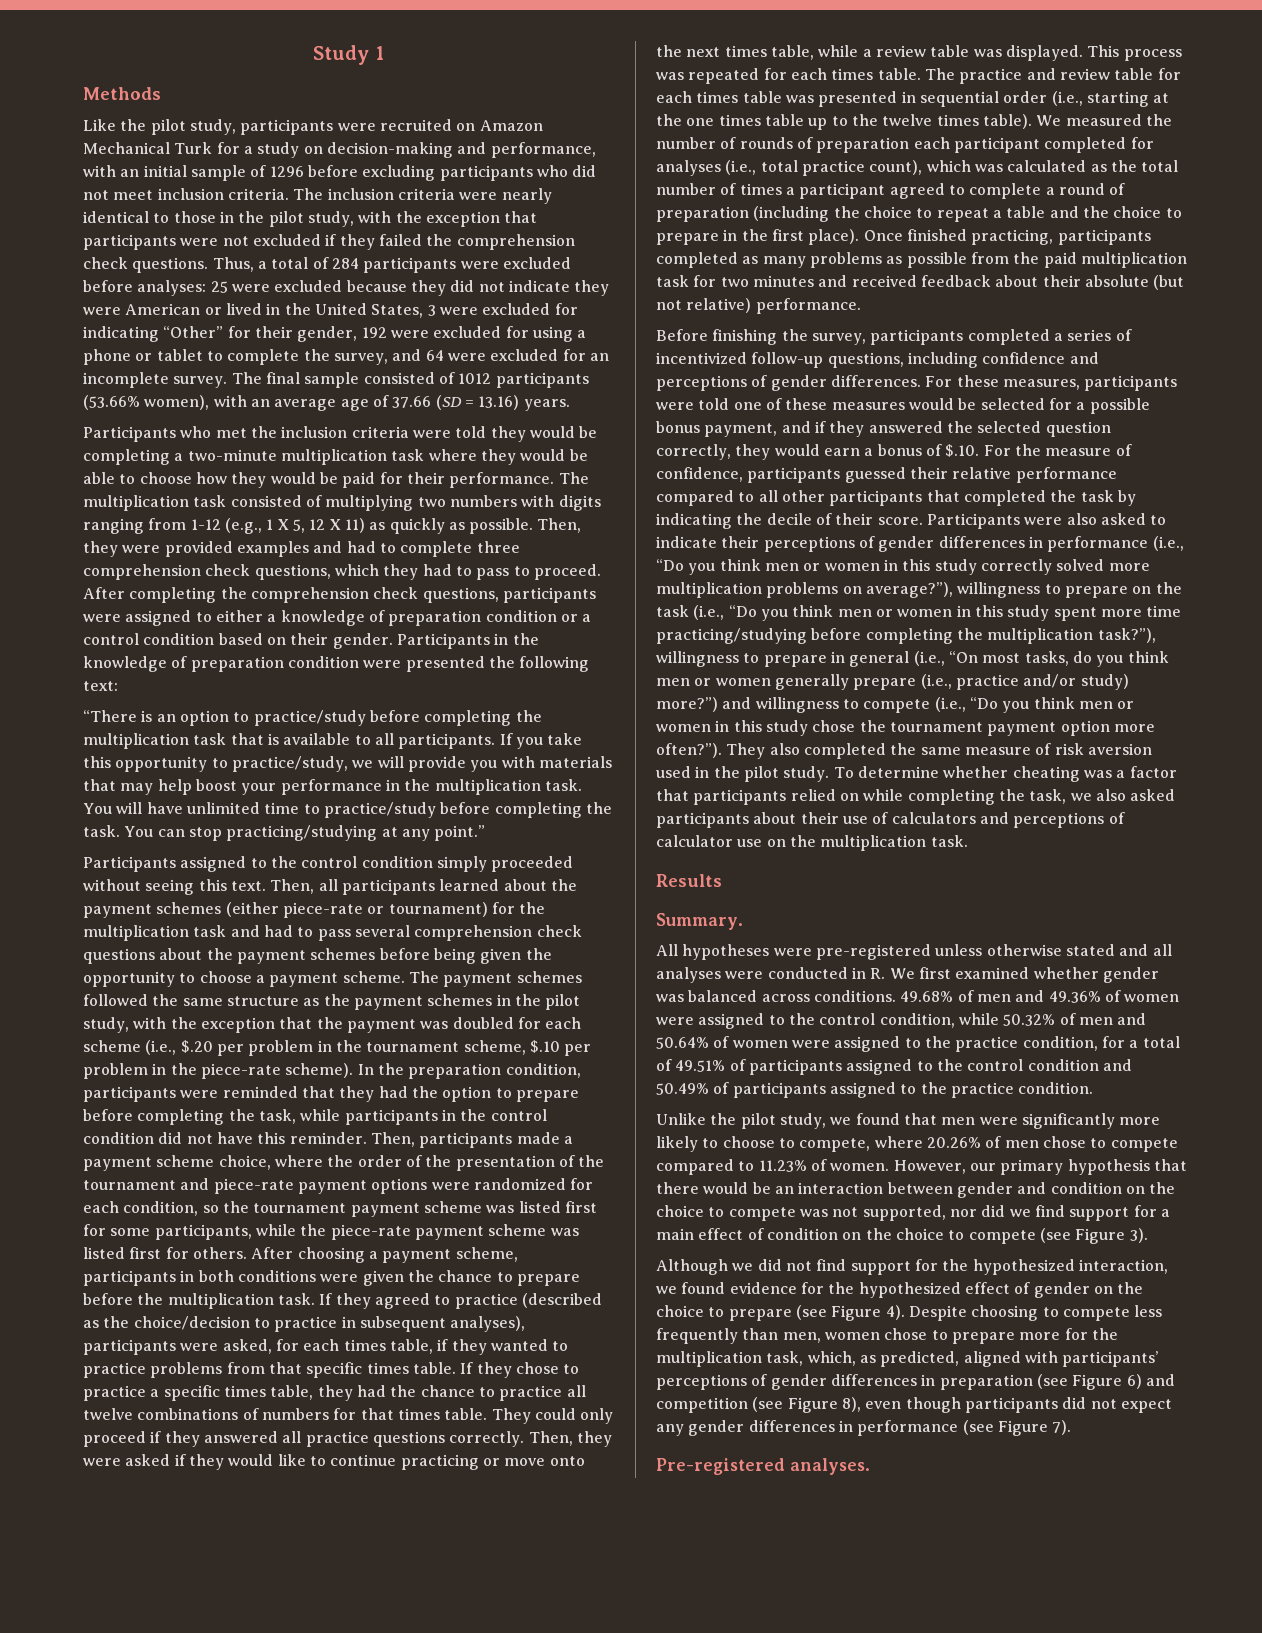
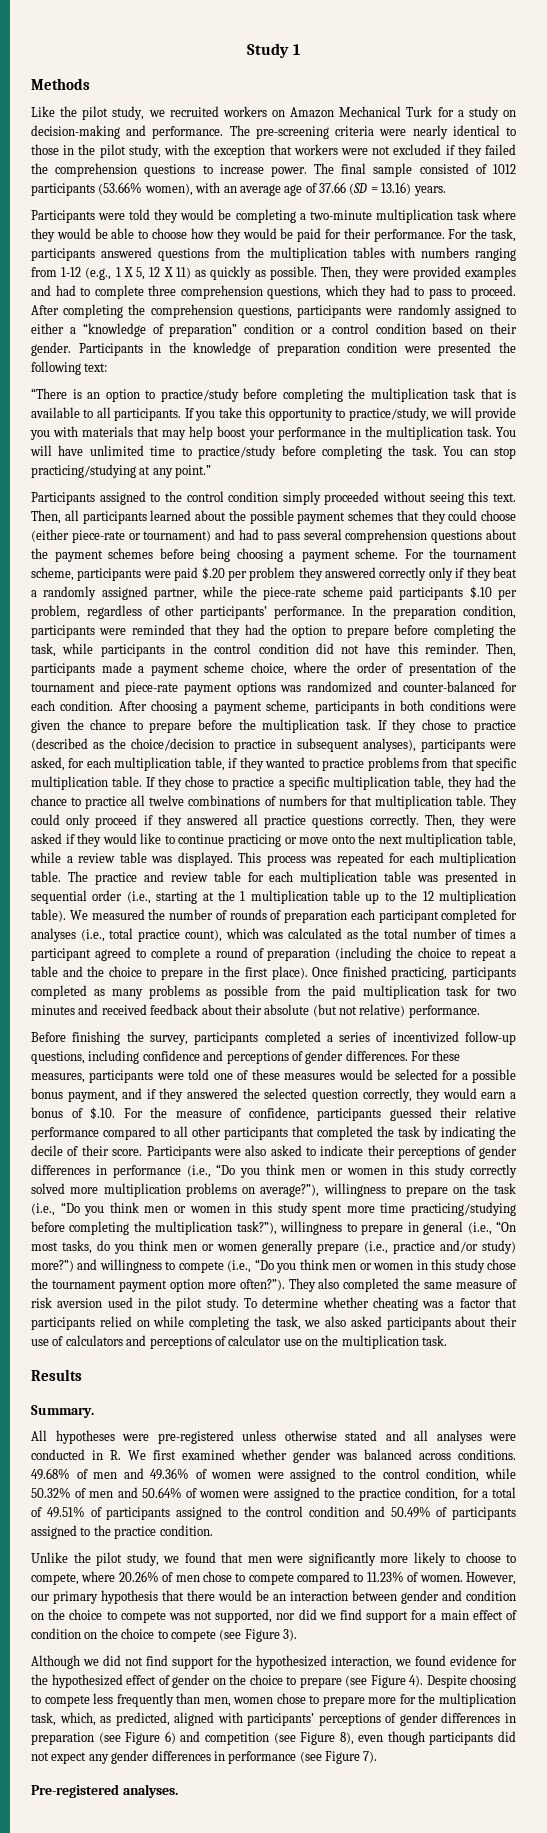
- Like the pilot study, participants were recruited on Amazon Mechanical Turk for a study on decision-making and performance, with an initial sample of 1296 before excluding participants who did not meet inclusion criteria. The inclusion criteria were nearly identical to those in the pilot study, with the exception that participants were not excluded if they failed the comprehension check questions. Thus, a total of 284 participants were excluded before analyses: 25 were excluded because they did not indicate they were American or lived in the United States, 3 were excluded for indicating “Other” for their gender, 192 were excluded for using a phone or tablet to complete the survey, and 64 were excluded for an incomplete survey.
+ Like the pilot study, we recruited workers on Amazon Mechanical Turk for a study on decision-making and performance. The pre-screening criteria were nearly identical to those in the pilot study, with the exception that workers were not excluded if they failed the comprehension questions to increase power.
- Participants who met the inclusion criteria were told they would be completing a two-minute multiplication task where they would be able to choose how they would be paid for their performance.
+ Participants were told they would be completing a two-minute multiplication task where they would be able to choose how they would be paid for their performance.
- The multiplication task consisted of multiplying two numbers with digits ranging from 1-12 (e.g., 1 X 5, 12 X 11) as quickly as possible.
+ For the task, participants answered questions from the multiplication tables with numbers ranging from 1-12 (e.g., 1 X 5, 12 X 11) as quickly as possible.
- Then, they were provided examples and had to complete three comprehension check questions, which they had to pass to proceed.
+ Then, they were provided examples and had to complete three comprehension questions, which they had to pass to proceed.
- After completing the comprehension check questions, participants were assigned to either a knowledge of preparation condition or a control condition based on their gender.
+ After completing the comprehension questions, participants were randomly assigned to either a “knowledge of preparation” condition or a control condition based on their gender.
- Then, all participants learned about the payment schemes (either piece-rate or tournament) for the multiplication task and had to pass several comprehension check questions about the payment schemes before being given the opportunity to choose a payment scheme. The payment schemes followed the same structure as the payment schemes in the pilot study, with the exception that the payment was doubled for each scheme (i.e., $.20 per problem in the tournament scheme, $.10 per problem in the piece-rate scheme).
+ Then, all participants learned about the possible payment schemes that they could choose (either piece-rate or tournament) and had to pass several comprehension questions about the payment schemes before being choosing a payment scheme. For the tournament scheme, participants were paid $.20 per problem they answered correctly only if they beat a randomly assigned partner, while the piece-rate scheme paid participants $.10 per problem, regardless of other participants’ performance.
- Then, participants made a payment scheme choice, where the order of the presentation of the tournament and piece-rate payment options were randomized for each condition, so the tournament payment scheme was listed first for some participants, while the piece-rate payment scheme was listed first for others.
+ Then, participants made a payment scheme choice, where the order of presentation of the tournament and piece-rate payment options was randomized and counter-balanced for each condition.
- If they agreed to practice (described as the choice/decision to practice in subsequent analyses), participants were asked, for each times table, if they wanted to practice problems from that specific times table.
+ If they chose to practice (described as the choice/decision to practice in subsequent analyses), participants were asked, for each multiplication table, if they wanted to practice problems from that specific multiplication table.
- If they chose to practice a specific times table, they had the chance to practice all twelve combinations of numbers for that times table.
+ If they chose to practice a specific multiplication table, they had the chance to practice all twelve combinations of numbers for that multiplication table.
- Then, they were asked if they would like to continue practicing or move onto the next times table, while a review table was displayed.
+ Then, they were asked if they would like to continue practicing or move onto the next multiplication table, while a review table was displayed.
- This process was repeated for each times table.
+ This process was repeated for each multiplication table.
- The practice and review table for each times table was presented in sequential order (i.e., starting at the one times table up to the twelve times table).
+ The practice and review table for each multiplication table was presented in sequential order (i.e., starting at the 1 multiplication table up to the 12 multiplication table).

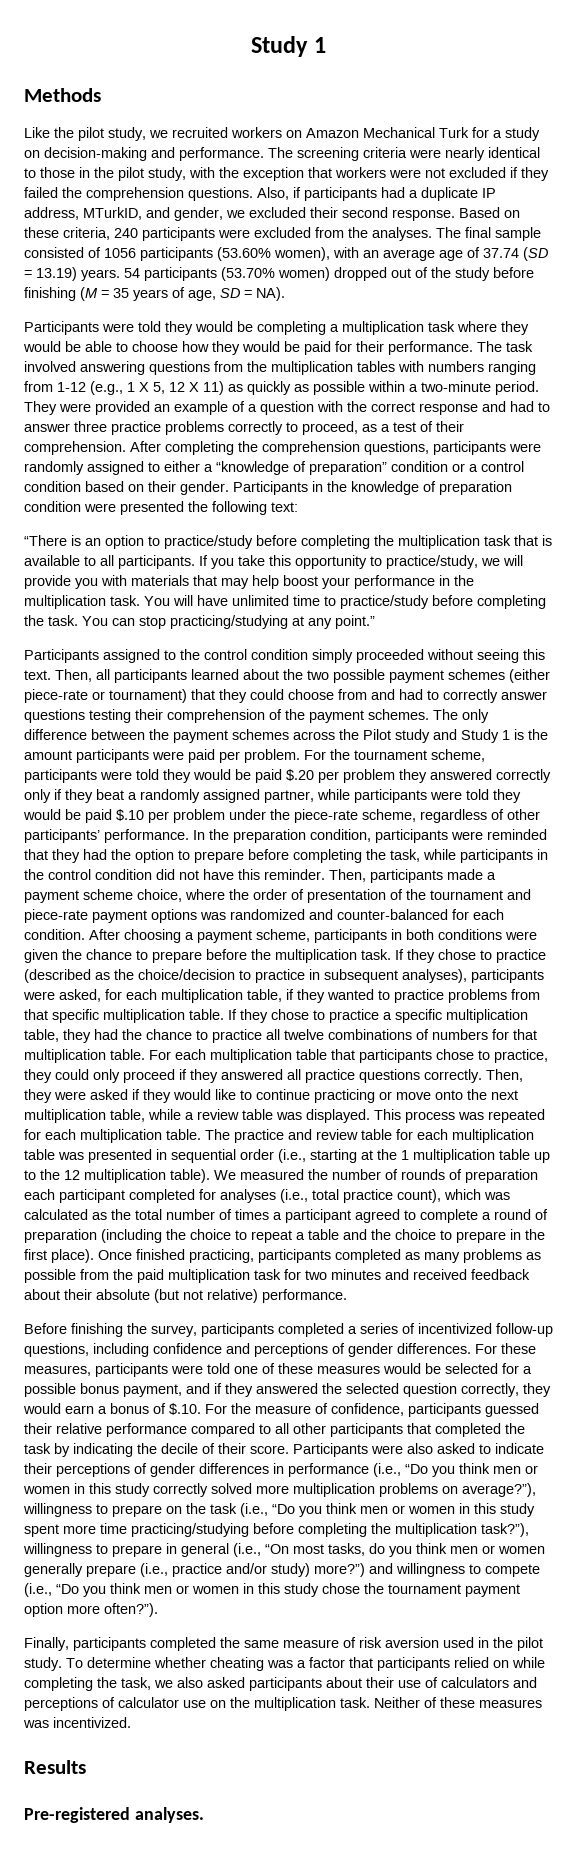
- The pre-screening criteria were nearly identical to those in the pilot study, with the exception that workers were not excluded if they failed the comprehension questions to increase power.
+ The screening criteria were nearly identical to those in the pilot study, with the exception that workers were not excluded if they failed the comprehension questions. Also, if participants had a duplicate IP address, MTurkID, and gender, we excluded their second response. Based on these criteria, 240 participants were excluded from the analyses.
- The final sample consisted of 1012 participants (53.66% women), with an average age of 37.66 (SD = 13.16) years.
+ The final sample consisted of 1056 participants (53.60% women), with an average age of 37.74 (SD = 13.19) years. 54 participants (53.70% women) dropped out of the study before finishing (M = 35 years of age, SD = NA).
- Participants were told they would be completing a two-minute multiplication task where they would be able to choose how they would be paid for their performance.
+ Participants were told they would be completing a multiplication task where they would be able to choose how they would be paid for their performance.
- For the task, participants answered questions from the multiplication tables with numbers ranging from 1-12 (e.g., 1 X 5, 12 X 11) as quickly as possible. Then, they were provided examples and had to complete three comprehension questions, which they had to pass to proceed.
+ The task involved answering questions from the multiplication tables with numbers ranging from 1-12 (e.g., 1 X 5, 12 X 11) as quickly as possible within a two-minute period. They were provided an example of a question with the correct response and had to answer three practice problems correctly to proceed, as a test of their comprehension.
- Then, all participants learned about the possible payment schemes that they could choose (either piece-rate or tournament) and had to pass several comprehension questions about the payment schemes before being choosing a payment scheme.
+ Then, all participants learned about the two possible payment schemes (either piece-rate or tournament) that they could choose from and had to correctly answer questions testing their comprehension of the payment schemes. The only difference between the payment schemes across the Pilot study and Study 1 is the amount participants were paid per problem.
- For the tournament scheme, participants were paid $.20 per problem they answered correctly only if they beat a randomly assigned partner, while the piece-rate scheme paid participants $.10 per problem, regardless of other participants’ performance.
+ For the tournament scheme, participants were told they would be paid $.20 per problem they answered correctly only if they beat a randomly assigned partner, while participants were told they would be paid $.10 per problem under the piece-rate scheme, regardless of other participants’ performance.
- They could only proceed if they answered all practice questions correctly.
+ For each multiplication table that participants chose to practice, they could only proceed if they answered all practice questions correctly.
- Participants were also asked to indicate their perceptions of gender differences in performance (i.e., “Do you think men or women in this study correctly solved more multiplication problems on average?”), willingness to prepare on the task (i.e., “Do you think men or women in this study spent more time practicing/studying before completing the multiplication task?”), willingness to prepare in general (i.e., “On most tasks, do you think men or women generally prepare (i.e., practice and/or study) more?”) and willingness to compete (i.e., “Do you think men or women in this study chose the tournament payment option more often?”). They also completed the same measure of risk aversion used in the pilot study.
+ Participants were also asked to indicate their perceptions of gender differences in performance (i.e., “Do you think men or women in this study correctly solved more multiplication problems on average?”), willingness to prepare on the task (i.e., “Do you think men or women in this study spent more time practicing/studying before completing the multiplication task?”), willingness to prepare in general (i.e., “On most tasks, do you think men or women generally prepare (i.e., practice and/or study) more?”) and willingness to compete (i.e., “Do you think men or women in this study chose the tournament payment option more often?”).
+ Finally, participants completed the same measure of risk aversion used in the pilot study.
- To determine whether cheating was a factor that participants relied on while completing the task, we also asked participants about their use of calculators and perceptions of calculator use on the multiplication task.
+ To determine whether cheating was a factor that participants relied on while completing the task, we also asked participants about their use of calculators and perceptions of calculator use on the multiplication task. Neither of these measures was incentivized.
  Results
- Summary.
- All hypotheses were pre-registered unless otherwise stated and all analyses were conducted in R. We first examined whether gender was balanced across conditions. 49.68% of men and 49.36% of women were assigned to the control condition, while 50.32% of men and 50.64% of women were assigned to the practice condition, for a total of 49.51% of participants assigned to the control condition and 50.49% of participants assigned to the practice condition.
- Unlike the pilot study, we found that men were significantly more likely to choose to compete, where 20.26% of men chose to compete compared to 11.23% of women. However, our primary hypothesis that there would be an interaction between gender and condition on the choice to compete was not supported, nor did we find support for a main effect of condition on the choice to compete (see Figure 3).
- Although we did not find support for the hypothesized interaction, we found evidence for the hypothesized effect of gender on the choice to prepare (see Figure 4). Despite choosing to compete less frequently than men, women chose to prepare more for the multiplication task, which, as predicted, aligned with participants’ perceptions of gender differences in preparation (see Figure 6) and competition (see Figure 8), even though participants did not expect any gender differences in performance (see Figure 7).

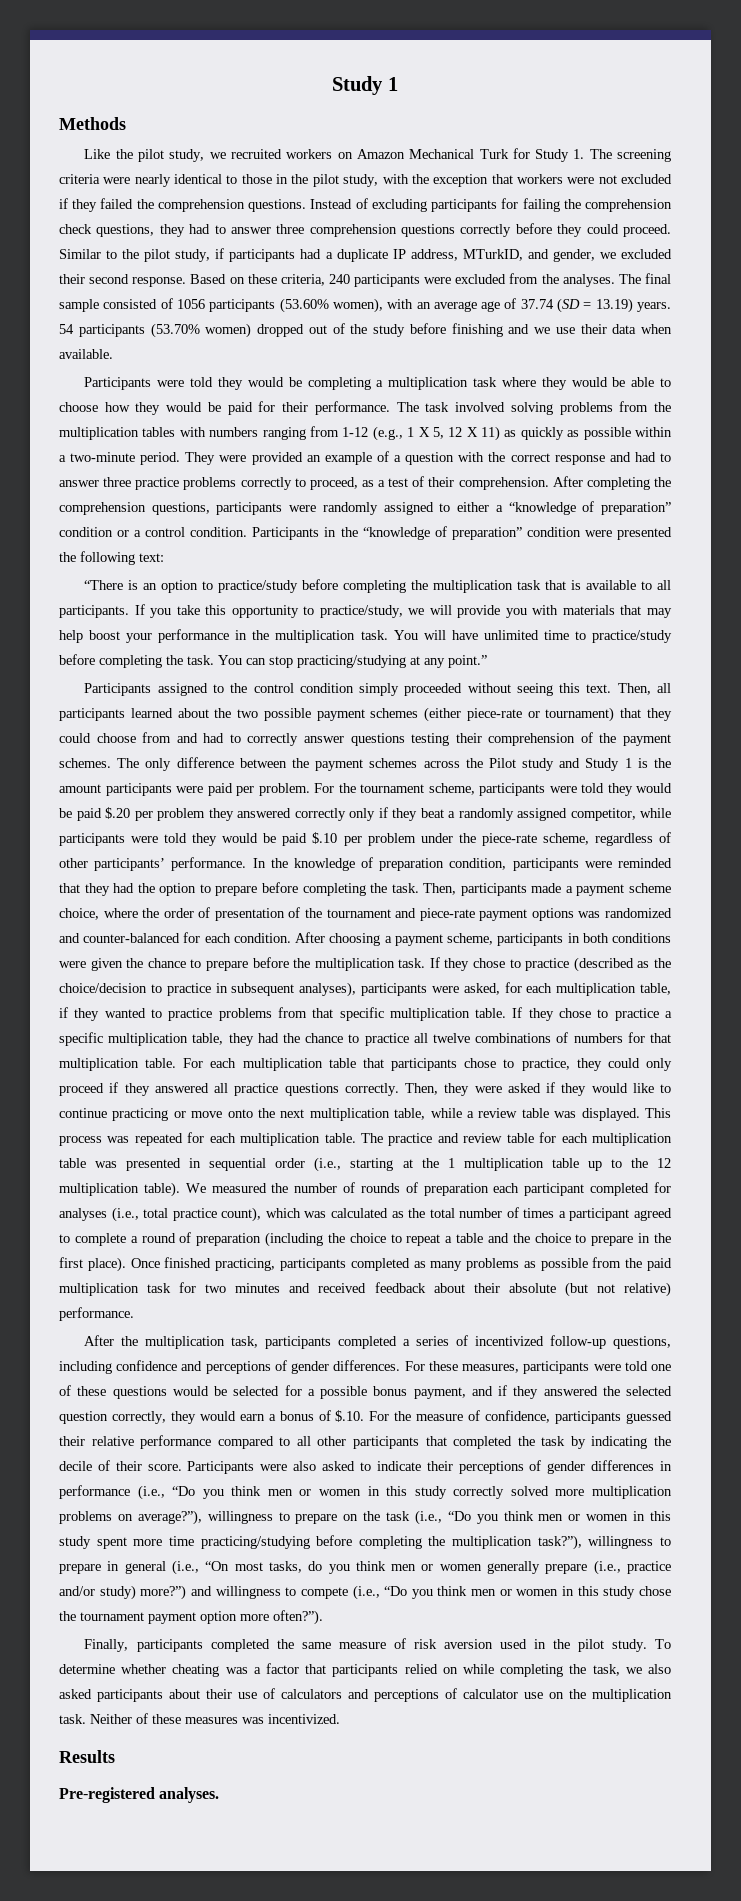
- Like the pilot study, we recruited workers on Amazon Mechanical Turk for a study on decision-making and performance. The screening criteria were nearly identical to those in the pilot study, with the exception that workers were not excluded if they failed the comprehension questions.
+ Like the pilot study, we recruited workers on Amazon Mechanical Turk for Study 1. The screening criteria were nearly identical to those in the pilot study, with the exception that workers were not excluded if they failed the comprehension questions.
- Also, if participants had a duplicate IP address, MTurkID, and gender, we excluded their second response.
+ Instead of excluding participants for failing the comprehension check questions, they had to answer three comprehension questions correctly before they could proceed. Similar to the pilot study, if participants had a duplicate IP address, MTurkID, and gender, we excluded their second response.
- 54 participants (53.70% women) dropped out of the study before finishing (M = 35 years of age, SD = NA).
+ 54 participants (53.70% women) dropped out of the study before finishing and we use their data when available.
- The task involved answering questions from the multiplication tables with numbers ranging from 1-12 (e.g., 1 X 5, 12 X 11) as quickly as possible within a two-minute period.
+ The task involved solving problems from the multiplication tables with numbers ranging from 1-12 (e.g., 1 X 5, 12 X 11) as quickly as possible within a two-minute period.
- After completing the comprehension questions, participants were randomly assigned to either a “knowledge of preparation” condition or a control condition based on their gender. Participants in the knowledge of preparation condition were presented the following text:
+ After completing the comprehension questions, participants were randomly assigned to either a “knowledge of preparation” condition or a control condition. Participants in the “knowledge of preparation” condition were presented the following text:
- For the tournament scheme, participants were told they would be paid $.20 per problem they answered correctly only if they beat a randomly assigned partner, while participants were told they would be paid $.10 per problem under the piece-rate scheme, regardless of other participants’ performance.
+ For the tournament scheme, participants were told they would be paid $.20 per problem they answered correctly only if they beat a randomly assigned competitor, while participants were told they would be paid $.10 per problem under the piece-rate scheme, regardless of other participants’ performance.
- In the preparation condition, participants were reminded that they had the option to prepare before completing the task, while participants in the control condition did not have this reminder.
+ In the knowledge of preparation condition, participants were reminded that they had the option to prepare before completing the task.
- Before finishing the survey, participants completed a series of incentivized follow-up questions, including confidence and perceptions of gender differences.
+ After the multiplication task, participants completed a series of incentivized follow-up questions, including confidence and perceptions of gender differences.
- For these measures, participants were told one of these measures would be selected for a possible bonus payment, and if they answered the selected question correctly, they would earn a bonus of $.10. For the measure of confidence, participants guessed their relative performance compared to all other participants that completed the task by indicating the decile of their score.
+ For these measures, participants were told one of these questions would be selected for a possible bonus payment, and if they answered the selected question correctly, they would earn a bonus of $.10. For the measure of confidence, participants guessed their relative performance compared to all other participants that completed the task by indicating the decile of their score.

